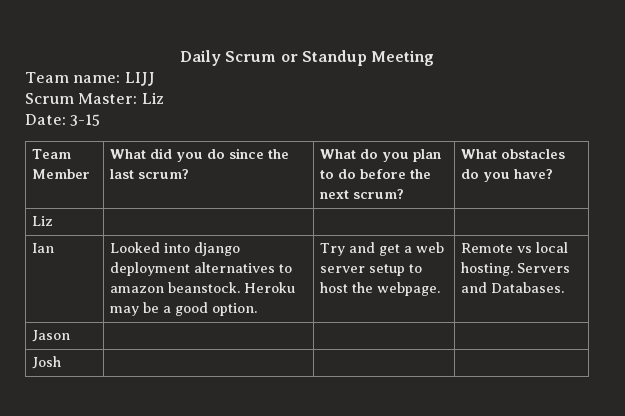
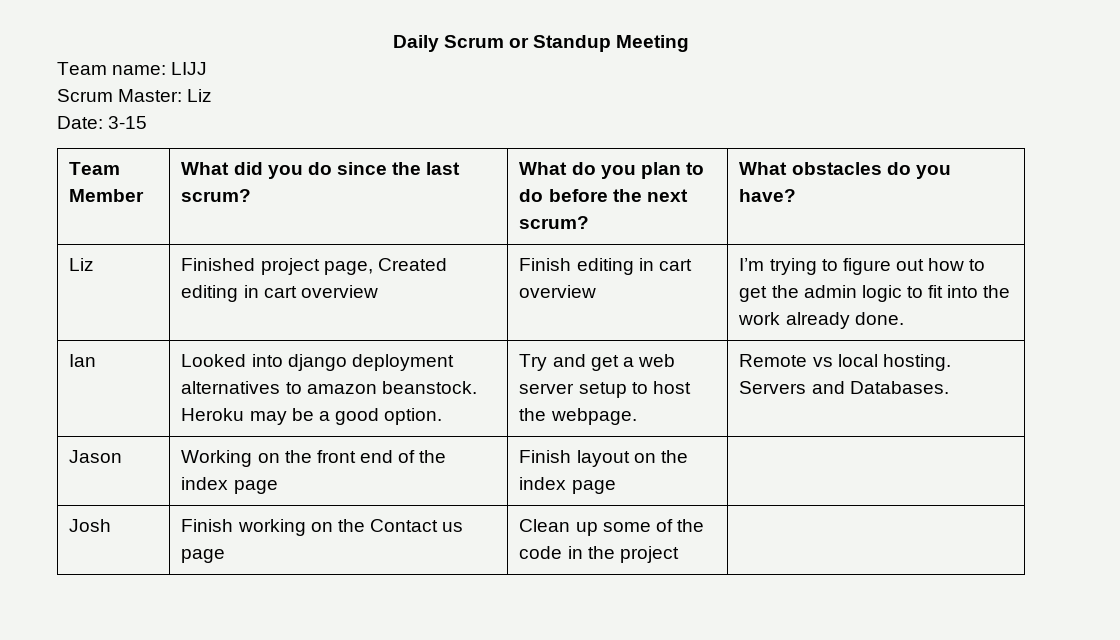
- Liz | | |
+ Liz | Finished project page, Created editing in cart overview | Finish editing in cart overview | I’m trying to figure out how to get the admin logic to fit into the work already done.
- Jason | | |
- Josh | | |
+ Jason | Working on the front end of the index page | Finish layout on the index page |
+ Josh | Finish working on the Contact us page | Clean up some of the code in the project |

